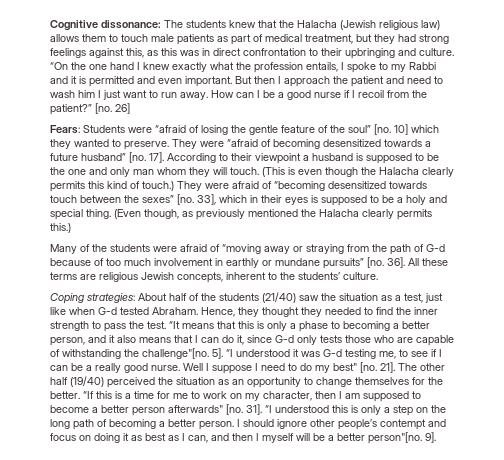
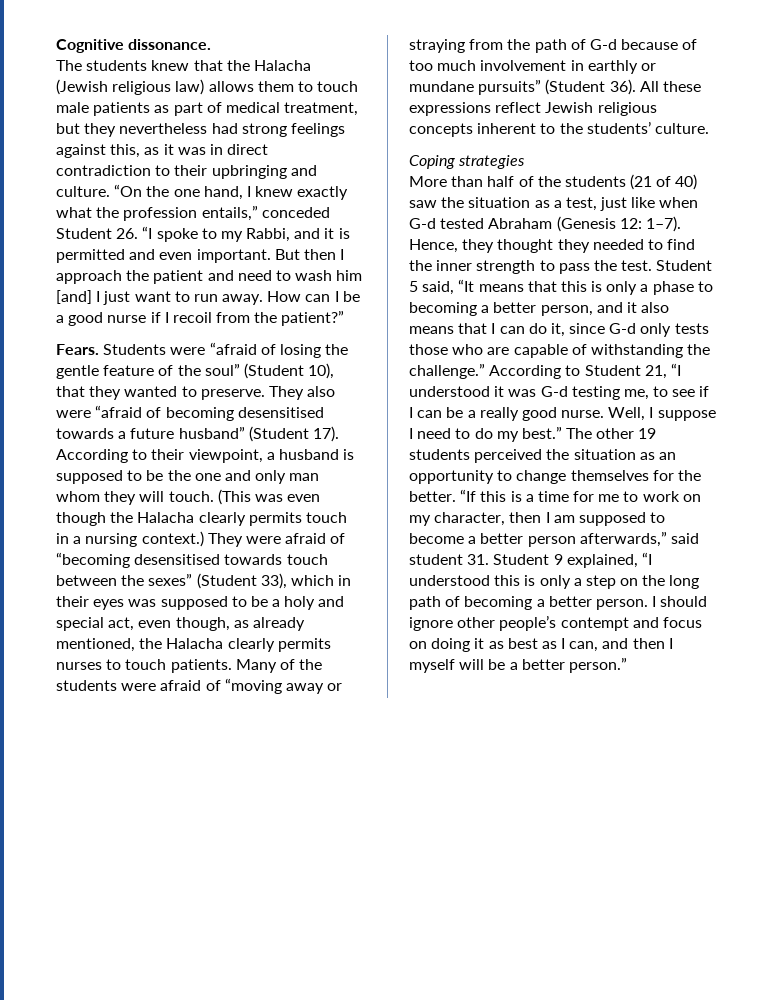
- Cognitive dissonance: The students knew that the Halacha (Jewish religious law) allows them to touch male patients as part of medical treatment, but they had strong feelings against this, as this was in direct confrontation to their upbringing and culture.
+ Cognitive dissonance.
+ The students knew that the Halacha (Jewish religious law) allows them to touch male patients as part of medical treatment, but they nevertheless had strong feelings against this, as it was in direct contradiction to their upbringing and culture.
- “On the one hand I knew exactly what the profession entails, I spoke to my Rabbi and it is permitted and even important.
+ “On the one hand, I knew exactly what the profession entails,” conceded Student 26. “I spoke to my Rabbi, and it is permitted and even important.
- But then I approach the patient and need to wash him I just want to run away.
+ But then I approach the patient and need to wash him [and] I just want to run away.
- How can I be a good nurse if I recoil from the patient?” [no. 26]
- Fears: Students were “afraid of losing the gentle feature of the soul” [no. 10] which they wanted to preserve.
+ How can I be a good nurse if I recoil from the patient?”
+ Fears. Students were “afraid of losing the gentle feature of the soul” (Student 10), that they wanted to preserve.
- They were “afraid of becoming desensitized towards a future husband” [no. 17].
+ They also were “afraid of becoming desensitised towards a future husband” (Student 17).
- According to their viewpoint a husband is supposed to be the one and only man whom they will touch.
+ According to their viewpoint, a husband is supposed to be the one and only man whom they will touch.
- (This is even though the Halacha clearly permits this kind of touch.)
+ (This was even though the Halacha clearly permits touch in a nursing context.)
- They were afraid of “becoming desensitized towards touch between the sexes” [no. 33], which in their eyes is supposed to be a holy and special thing. (Even though, as previously mentioned the Halacha clearly permits this.)
- Many of the students were afraid of “moving away or straying from the path of G-d because of too much involvement in earthly or mundane pursuits” [no. 36]. All these terms are religious Jewish concepts, inherent to the students’ culture.
+ They were afraid of “becoming desensitised towards touch between the sexes” (Student 33), which in their eyes was supposed to be a holy and special act, even though, as already mentioned, the Halacha clearly permits nurses to touch patients. Many of the students were afraid of “moving away or straying from the path of G-d because of too much involvement in earthly or mundane pursuits” (Student 36). All these expressions reflect Jewish religious concepts inherent to the students’ culture.
- Coping strategies: About half of the students (21/40) saw the situation as a test, just like when G-d tested Abraham.
+ Coping strategies
+ More than half of the students (21 of 40) saw the situation as a test, just like when G-d tested Abraham (Genesis 12: 1–7).
- “It means that this is only a phase to becoming a better person, and it also means that I can do it, since G-d only tests those who are capable of withstanding the challenge"[no. 5]. “I understood it was G-d testing me, to see if I can be a really good nurse.
+ Student 5 said, “It means that this is only a phase to becoming a better person, and it also means that I can do it, since G-d only tests those who are capable of withstanding the challenge.” According to Student 21, “I understood it was G-d testing me, to see if I can be a really good nurse.
- Well I suppose I need to do my best" [no. 21]. The other half (19/40) perceived the situation as an opportunity to change themselves for the better.
+ Well, I suppose I need to do my best.” The other 19 students perceived the situation as an opportunity to change themselves for the better.
- “If this is a time for me to work on my character, then I am supposed to become a better person afterwards" [no. 31]. “I understood this is only a step on the long path of becoming a better person.
+ “If this is a time for me to work on my character, then I am supposed to become a better person afterwards,” said student 31. Student 9 explained, “I understood this is only a step on the long path of becoming a better person.
- I should ignore other people’s contempt and focus on doing it as best as I can, and then I myself will be a better person"[no. 9].
+ I should ignore other people’s contempt and focus on doing it as best as I can, and then I myself will be a better person.”

